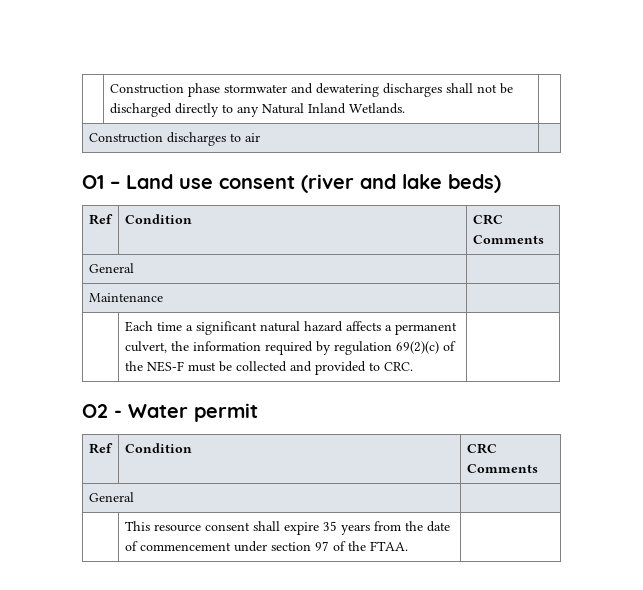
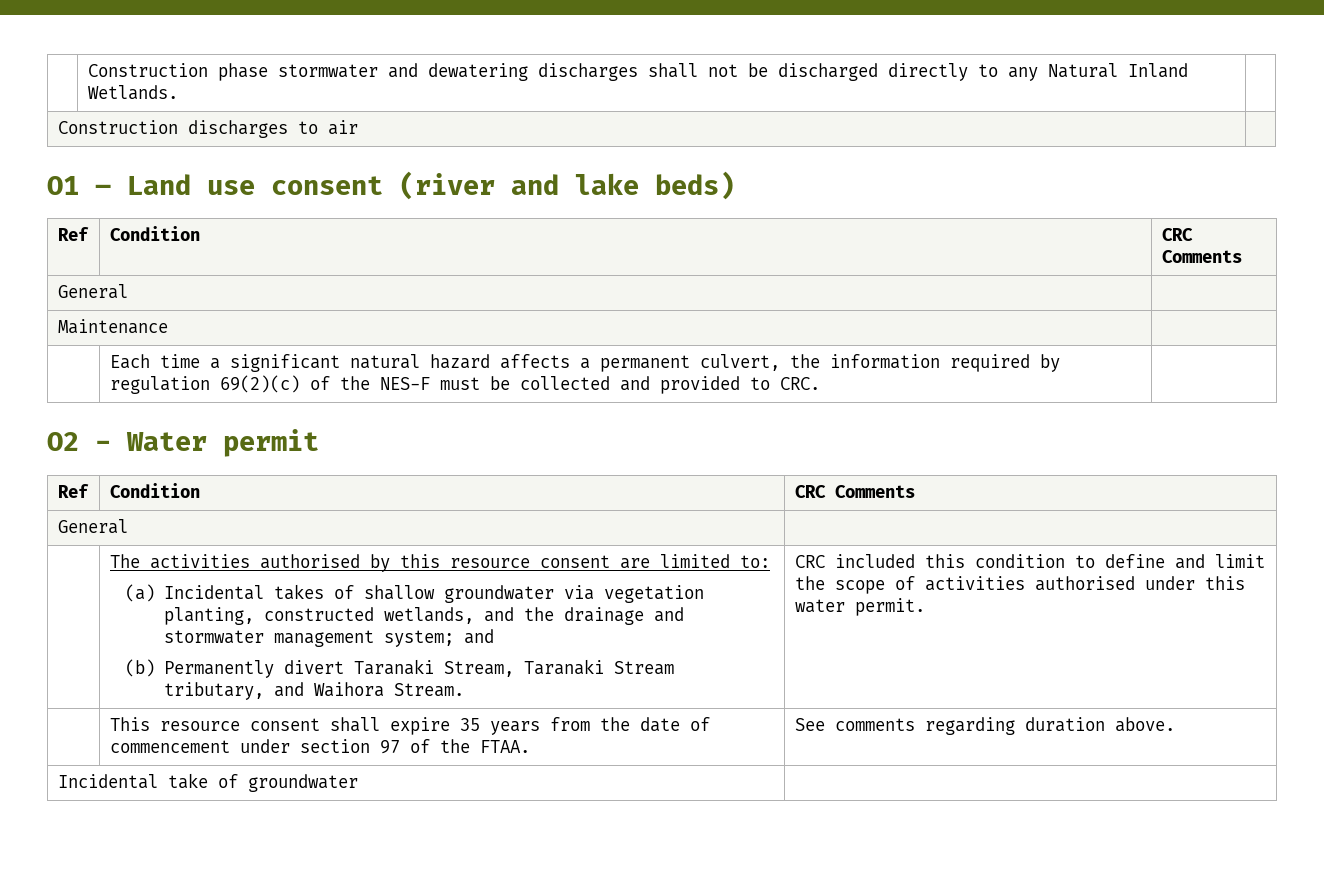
+ The activities authorised by this resource consent are limited to:
+ (a) Incidental takes of shallow groundwater via vegetation planting, constructed wetlands, and the drainage and stormwater management system; and
+ (b) Permanently divert Taranaki Stream, Taranaki Stream tributary, and Waihora Stream. | CRC included this condition to define and limit the scope of activities authorised under this water permit.
- | This resource consent shall expire 35 years from the date of commencement under section 97 of the FTAA. |
+ | This resource consent shall expire 35 years from the date of commencement under section 97 of the FTAA. | See comments regarding duration above.
+ Incidental take of groundwater |

